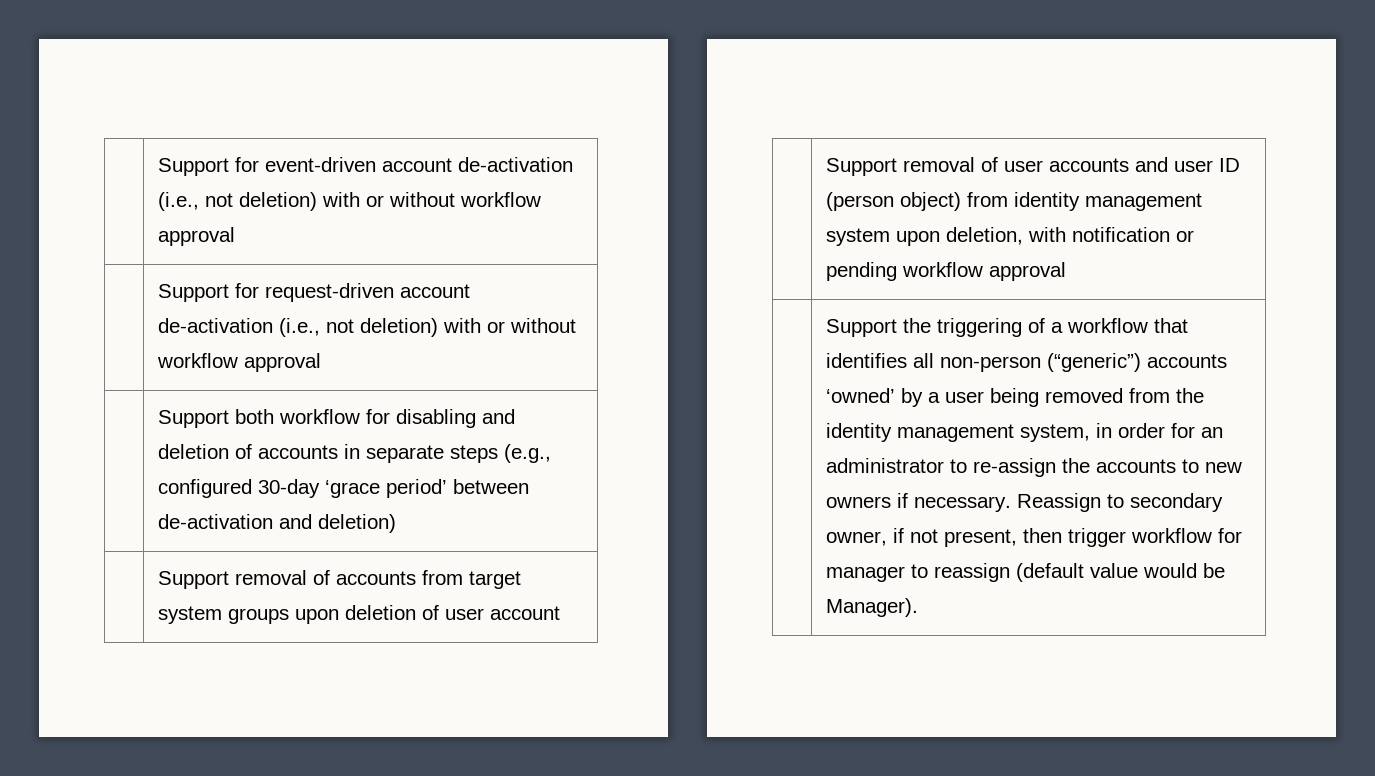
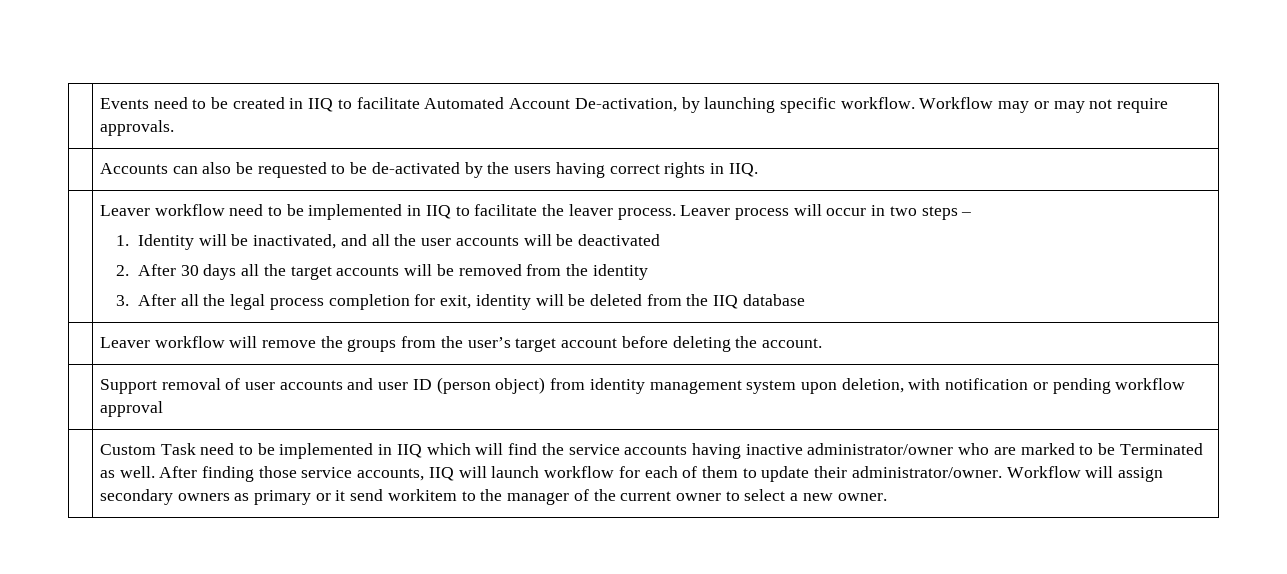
- | Support for event-driven account de-activation (i.e., not deletion) with or without workflow approval
- | Support for request-driven account de-activation (i.e., not deletion) with or without workflow approval
- | Support both workflow for disabling and deletion of accounts in separate steps (e.g., configured 30-day ‘grace period’ between de-activation and deletion)
- | Support removal of accounts from target system groups upon deletion of user account
+ | Events need to be created in IIQ to facilitate Automated Account De-activation, by launching specific workflow. Workflow may or may not require approvals.
+ | Accounts can also be requested to be de-activated by the users having correct rights in IIQ.
+ | Leaver workflow need to be implemented in IIQ to facilitate the leaver process. Leaver process will occur in two steps –
+ 1. Identity will be inactivated, and all the user accounts will be deactivated
+ 2. After 30 days all the target accounts will be removed from the identity
+ 3. After all the legal process completion for exit, identity will be deleted from the IIQ database
+ | Leaver workflow will remove the groups from the user’s target account before deleting the account.
- Support the triggering of a workflow that identifies all non-person (“generic”) accounts ‘owned’ by a user being removed from the identity management system, in order for an administrator to re-assign the accounts to new owners if necessary. Reassign to secondary owner, if not present, then trigger workflow for manager to reassign (default value would be Manager).
+ Custom Task need to be implemented in IIQ which will find the service accounts having inactive administrator/owner who are marked to be Terminated as well. After finding those service accounts, IIQ will launch workflow for each of them to update their administrator/owner. Workflow will assign secondary owners as primary or it send workitem to the manager of the current owner to select a new owner.

